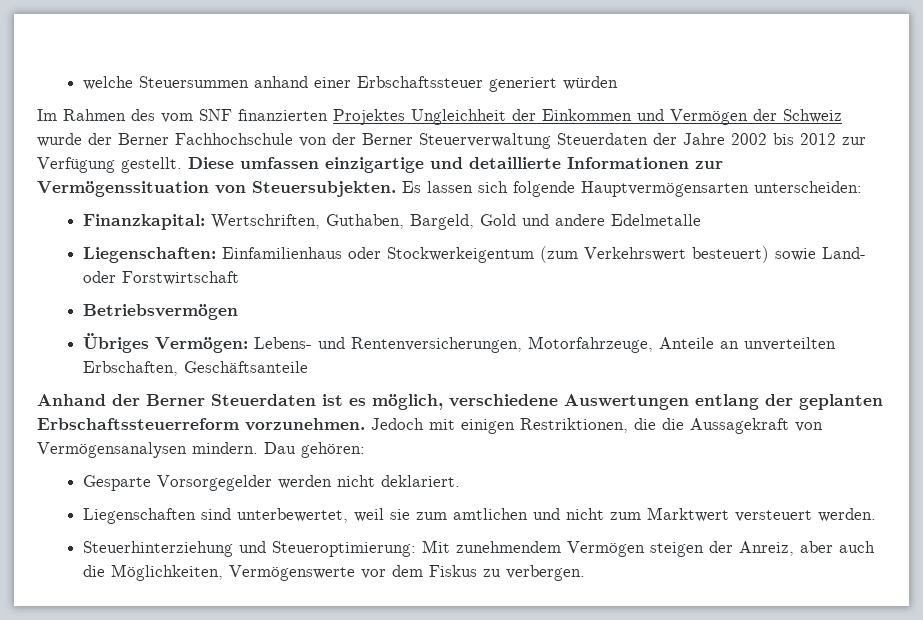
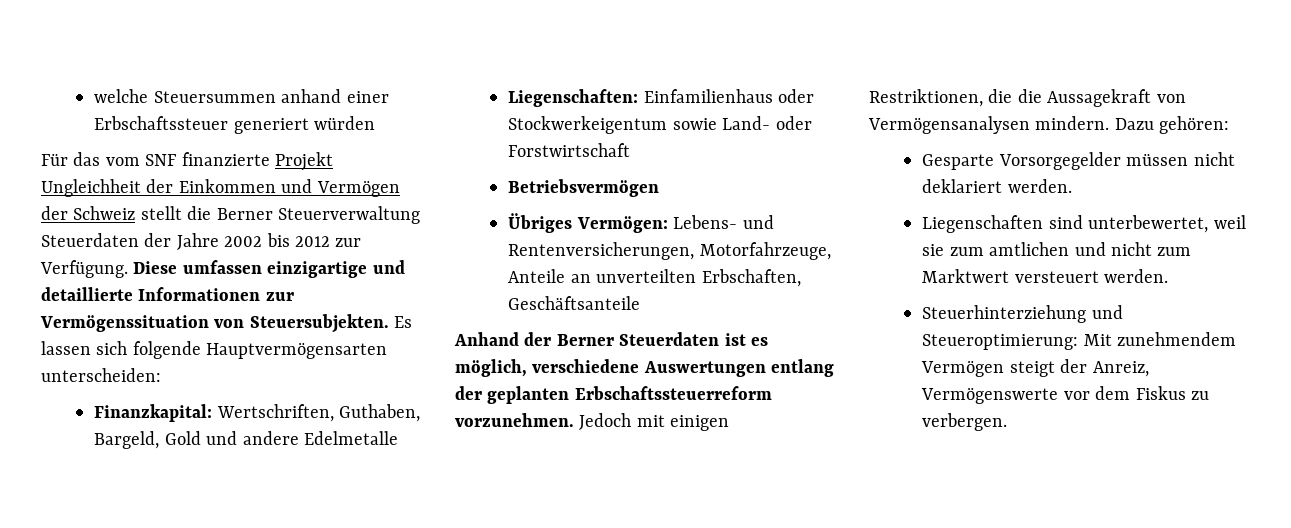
- Im Rahmen des vom SNF finanzierten Projektes Ungleichheit der Einkommen und Vermögen der Schweiz wurde der Berner Fachhochschule von der Berner Steuerverwaltung Steuerdaten der Jahre 2002 bis 2012 zur Verfügung gestellt.
+ Für das vom SNF finanzierte Projekt Ungleichheit der Einkommen und Vermögen der Schweiz stellt die Berner Steuerverwaltung Steuerdaten der Jahre 2002 bis 2012 zur Verfügung.
- Liegenschaften: Einfamilienhaus oder Stockwerkeigentum (zum Verkehrswert besteuert) sowie Land- oder Forstwirtschaft
+ Liegenschaften: Einfamilienhaus oder Stockwerkeigentum sowie Land- oder Forstwirtschaft
- Dau gehören:
+ Dazu gehören:
- Gesparte Vorsorgegelder werden nicht deklariert.
+ Gesparte Vorsorgegelder müssen nicht deklariert werden.
- Steuerhinterziehung und Steueroptimierung: Mit zunehmendem Vermögen steigen der Anreiz, aber auch die Möglichkeiten, Vermögenswerte vor dem Fiskus zu verbergen.
+ Steuerhinterziehung und Steueroptimierung: Mit zunehmendem Vermögen steigt der Anreiz, Vermögenswerte vor dem Fiskus zu verbergen.

